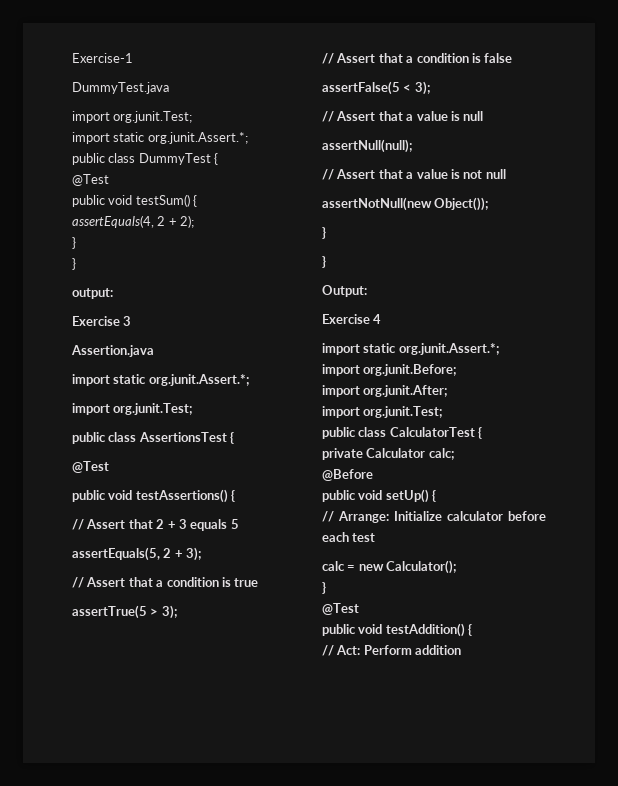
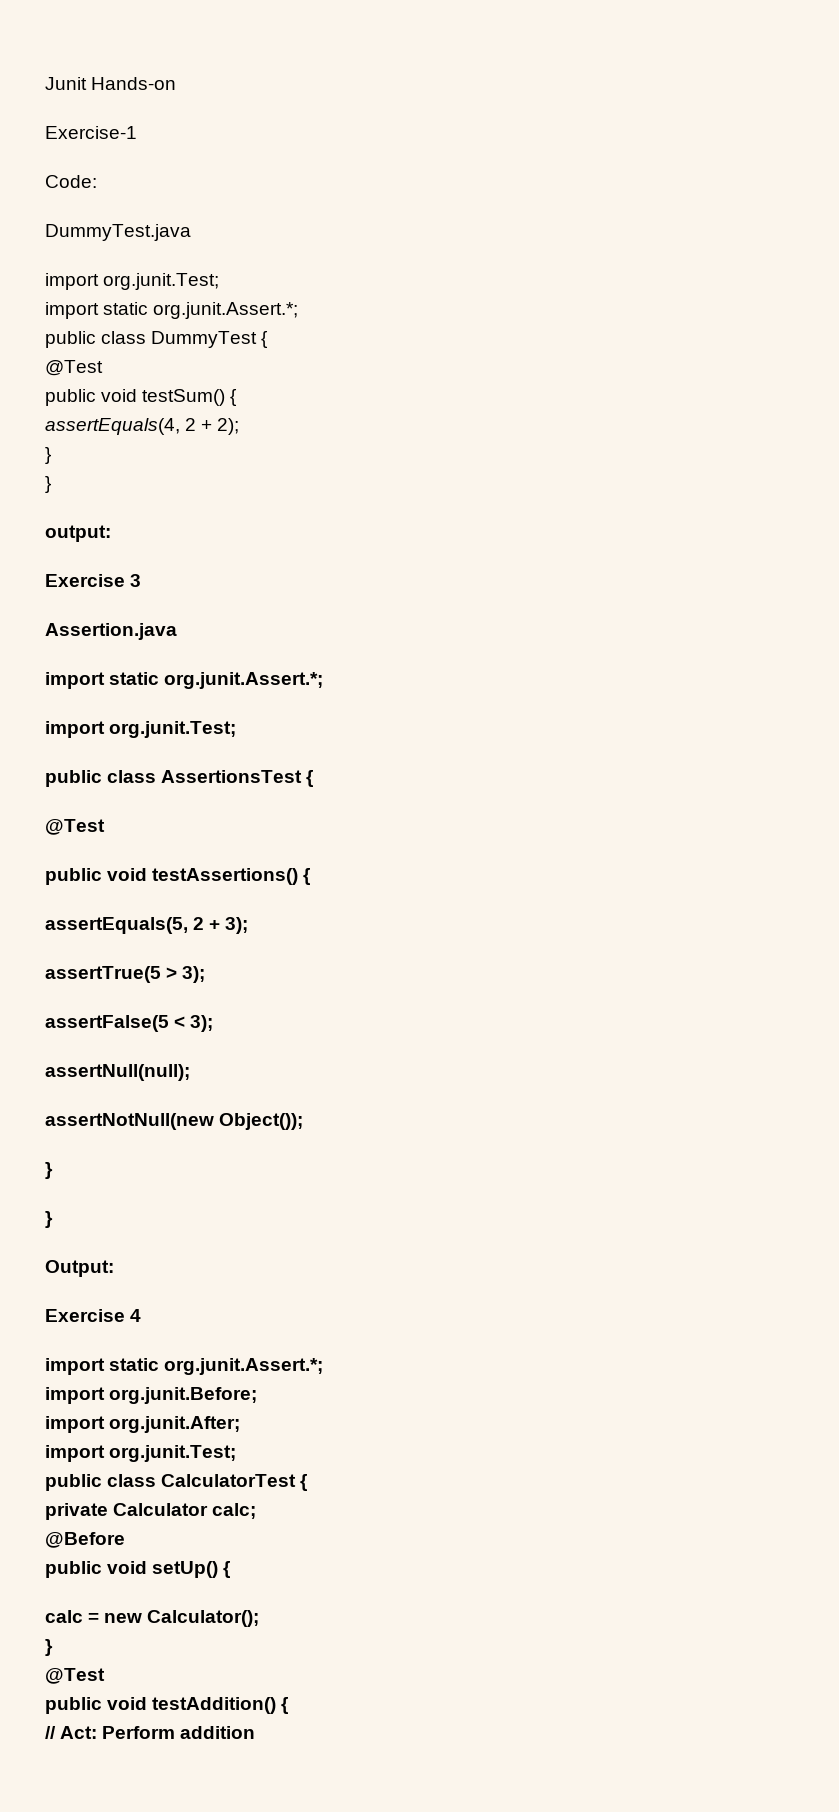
+ Junit Hands-on
+ Code:
- // Assert that 2 + 3 equals 5
  assertEquals(5, 2 + 3);
- // Assert that a condition is true
  assertTrue(5 > 3);
- // Assert that a condition is false
  assertFalse(5 < 3);
- // Assert that a value is null
  assertNull(null);
- // Assert that a value is not null
- // Arrange: Initialize calculator before each test

